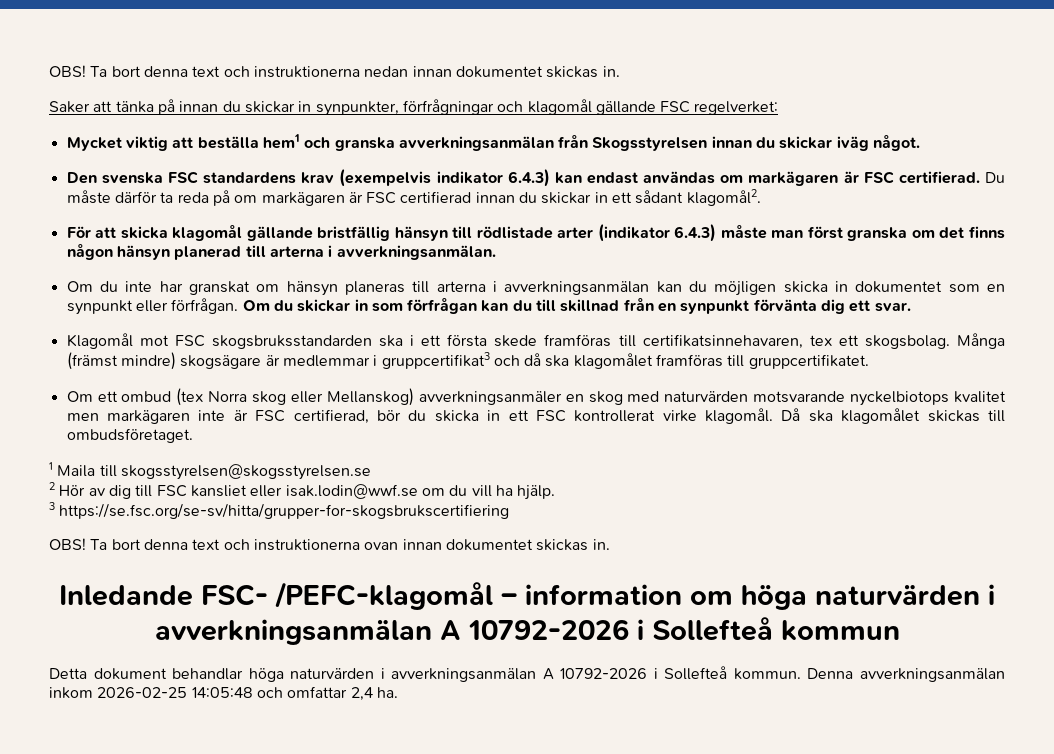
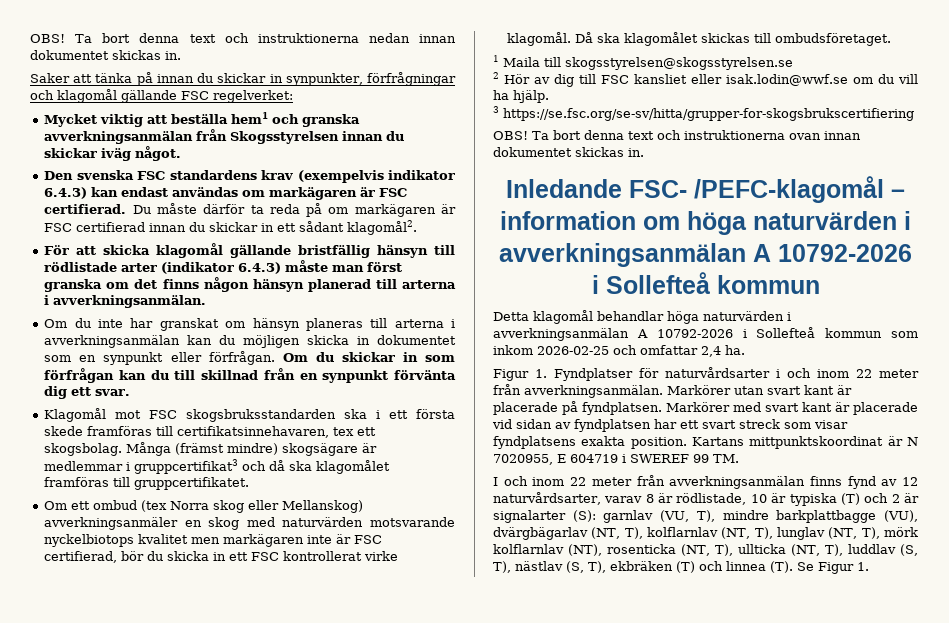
- Detta dokument behandlar höga naturvärden i avverkningsanmälan A 10792-2026 i Sollefteå kommun. Denna avverkningsanmälan inkom 2026-02-25 14:05:48 och omfattar 2,4 ha.
+ Detta klagomål behandlar höga naturvärden i avverkningsanmälan A 10792-2026 i Sollefteå kommun som inkom 2026-02-25 och omfattar 2,4 ha.
+ Figur 1. Fyndplatser för naturvårdsarter i och inom 22 meter från avverkningsanmälan. Markörer utan svart kant är placerade på fyndplatsen. Markörer med svart kant är placerade vid sidan av fyndplatsen har ett svart streck som visar fyndplatsens exakta position. Kartans mittpunktskoordinat är N 7020955, E 604719 i SWEREF 99 TM.
+ I och inom 22 meter från avverkningsanmälan finns fynd av 12 naturvårdsarter, varav 8 är rödlistade, 10 är typiska (T) och 2 är signalarter (S): garnlav (VU, T), mindre barkplattbagge (VU), dvärgbägarlav (NT, T), kolflarnlav (NT, T), lunglav (NT, T), mörk kolflarnlav (NT), rosenticka (NT, T), ullticka (NT, T), luddlav (S, T), nästlav (S, T), ekbräken (T) och linnea (T). Se Figur 1.

